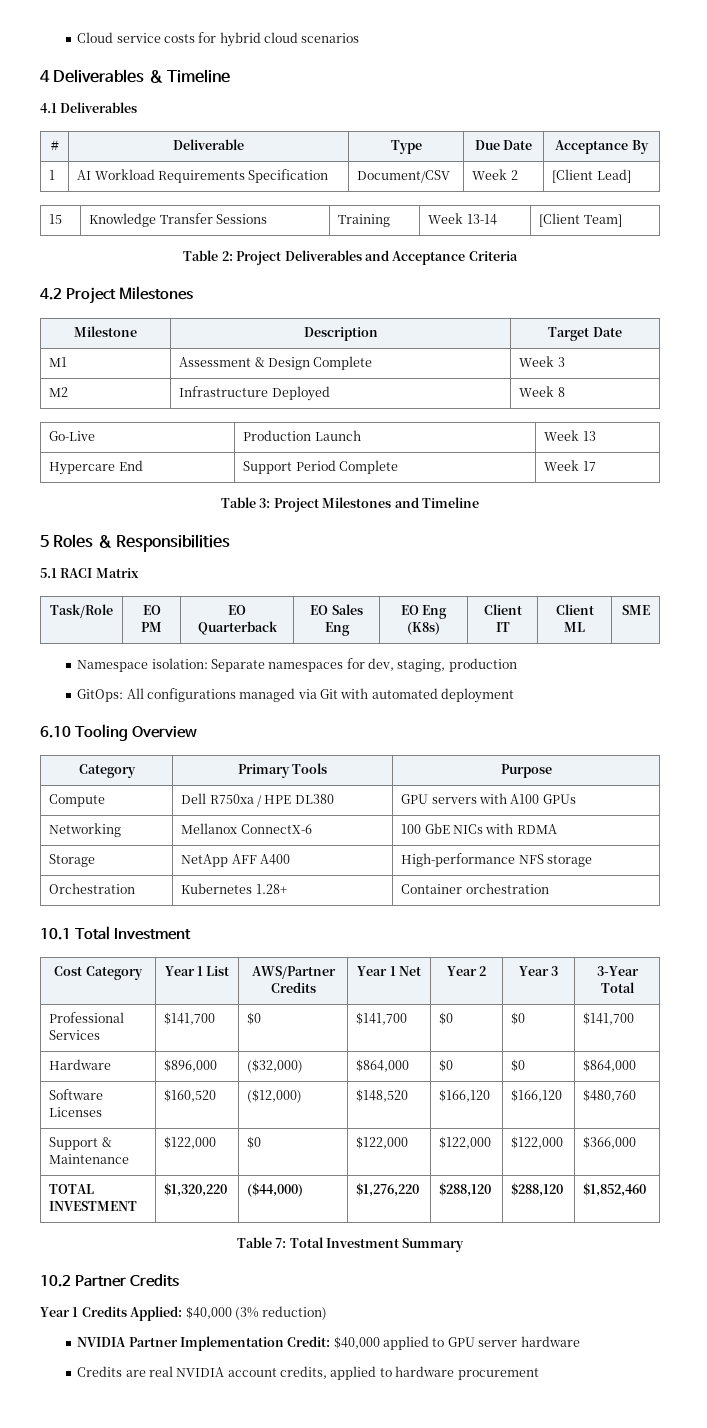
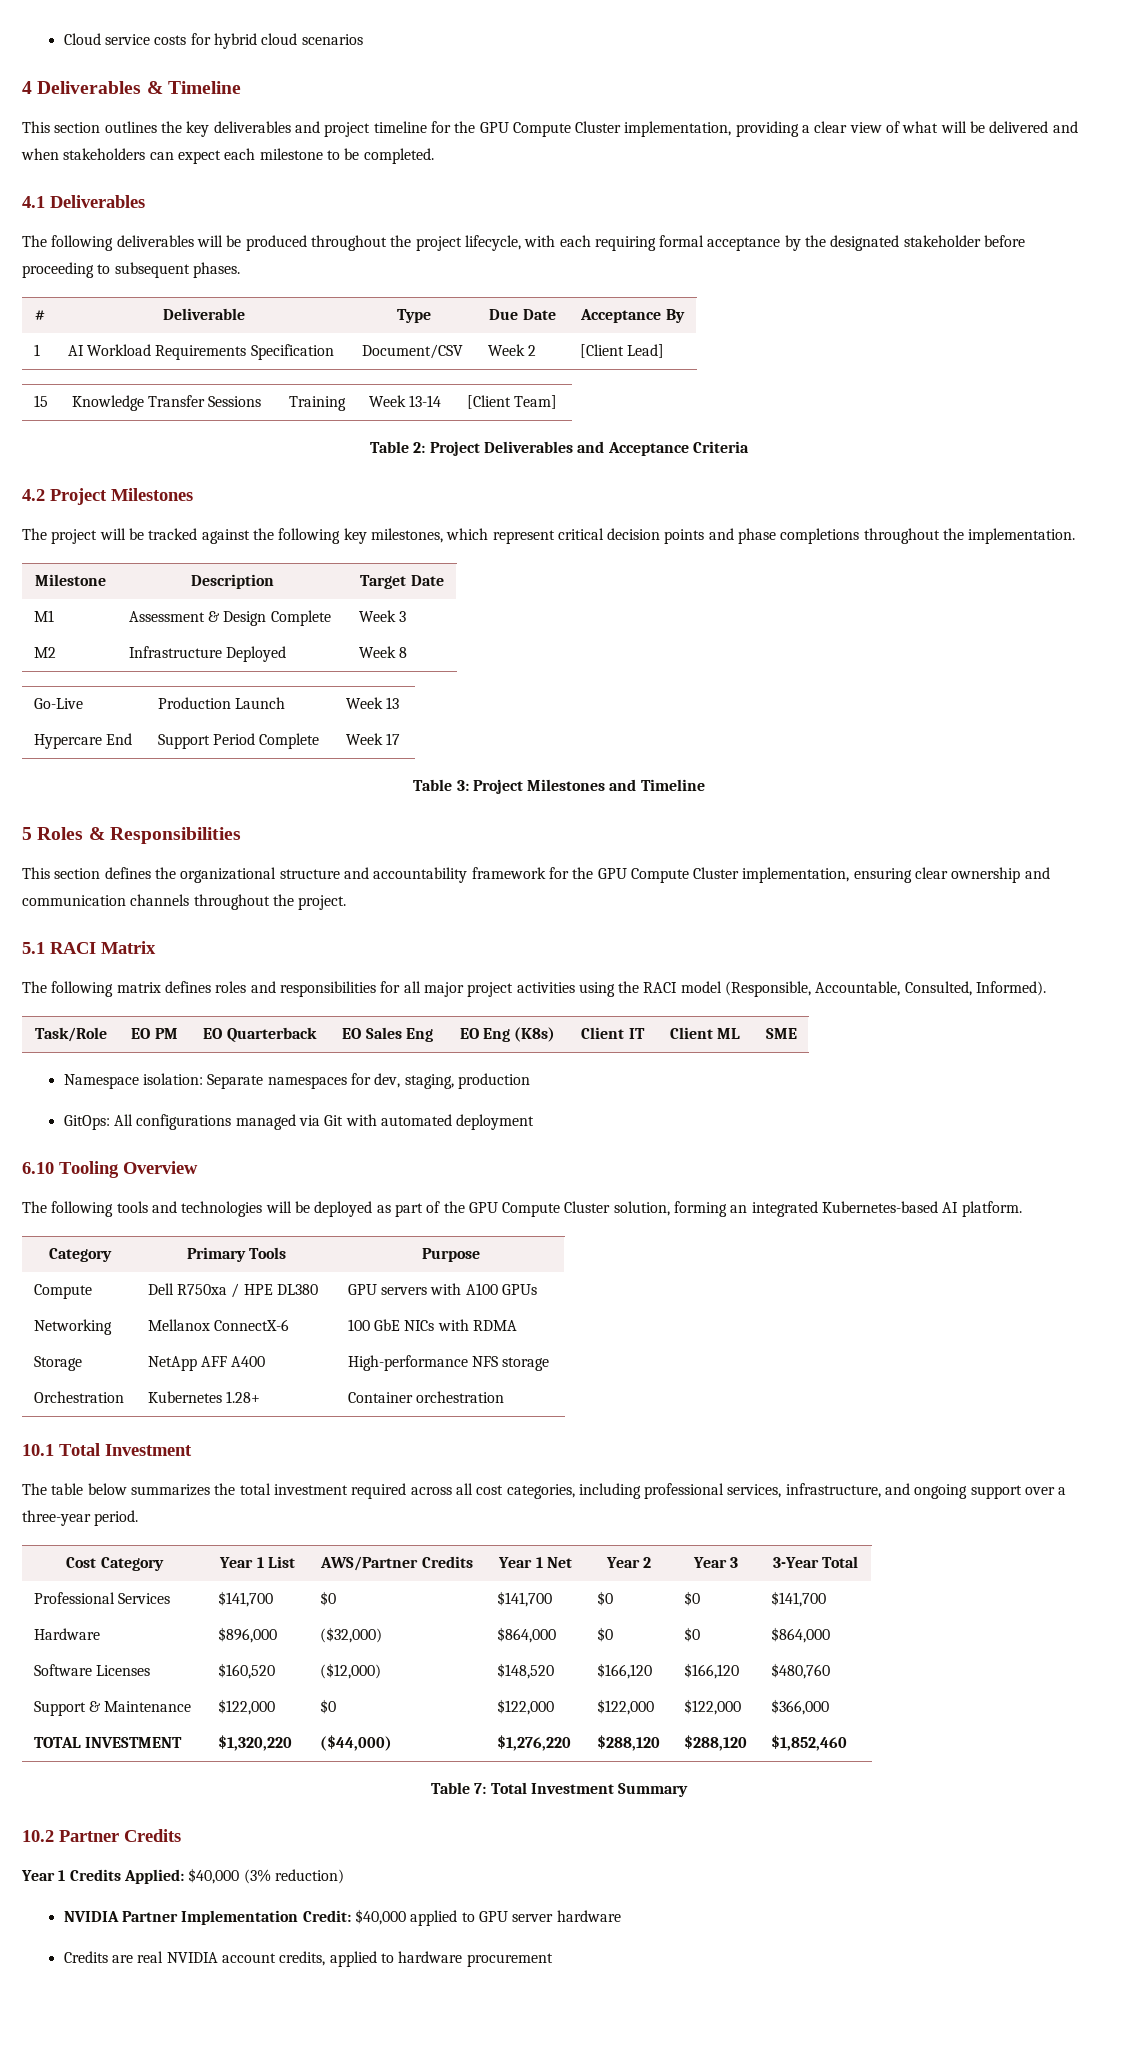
+ This section outlines the key deliverables and project timeline for the GPU Compute Cluster implementation, providing a clear view of what will be delivered and when stakeholders can expect each milestone to be completed.
  4.1 Deliverables
+ The following deliverables will be produced throughout the project lifecycle, with each requiring formal acceptance by the designated stakeholder before proceeding to subsequent phases.
+ The project will be tracked against the following key milestones, which represent critical decision points and phase completions throughout the implementation.
+ This section defines the organizational structure and accountability framework for the GPU Compute Cluster implementation, ensuring clear ownership and communication channels throughout the project.
  5.1 RACI Matrix
+ The following matrix defines roles and responsibilities for all major project activities using the RACI model (Responsible, Accountable, Consulted, Informed).
+ The following tools and technologies will be deployed as part of the GPU Compute Cluster solution, forming an integrated Kubernetes-based AI platform.
+ The table below summarizes the total investment required across all cost categories, including professional services, infrastructure, and ongoing support over a three-year period.

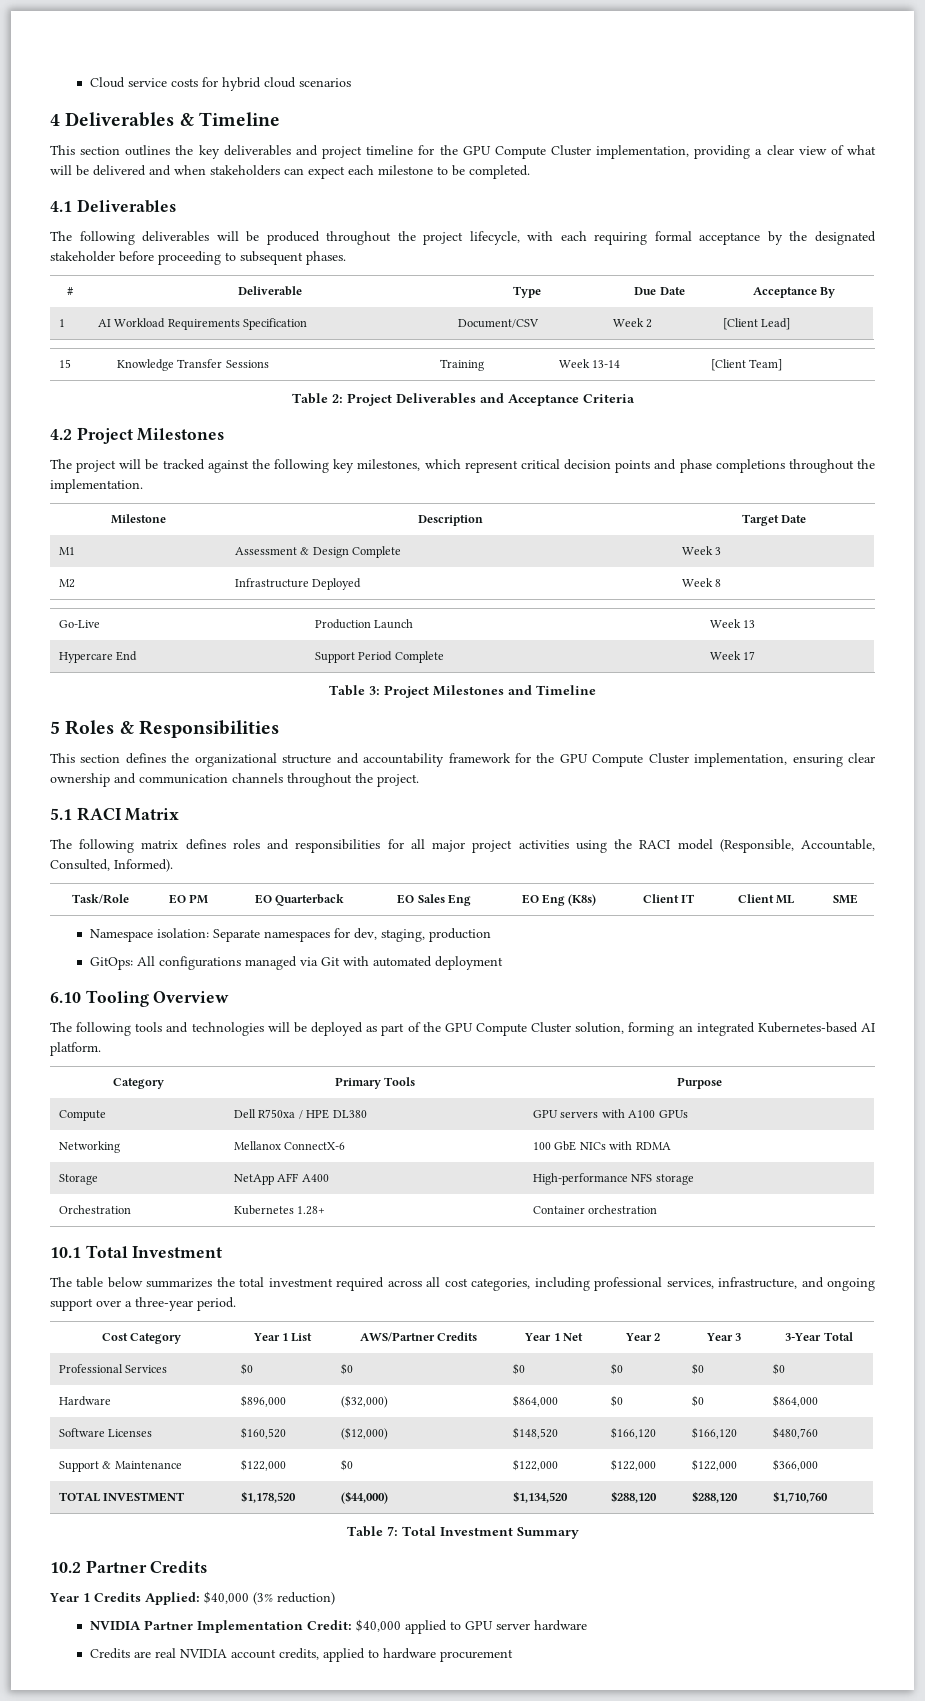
- Professional Services | $141,700 | $0 | $141,700 | $0 | $0 | $141,700
+ Professional Services | $0 | $0 | $0 | $0 | $0 | $0
- TOTAL INVESTMENT | $1,320,220 | ($44,000) | $1,276,220 | $288,120 | $288,120 | $1,852,460
+ TOTAL INVESTMENT | $1,178,520 | ($44,000) | $1,134,520 | $288,120 | $288,120 | $1,710,760

